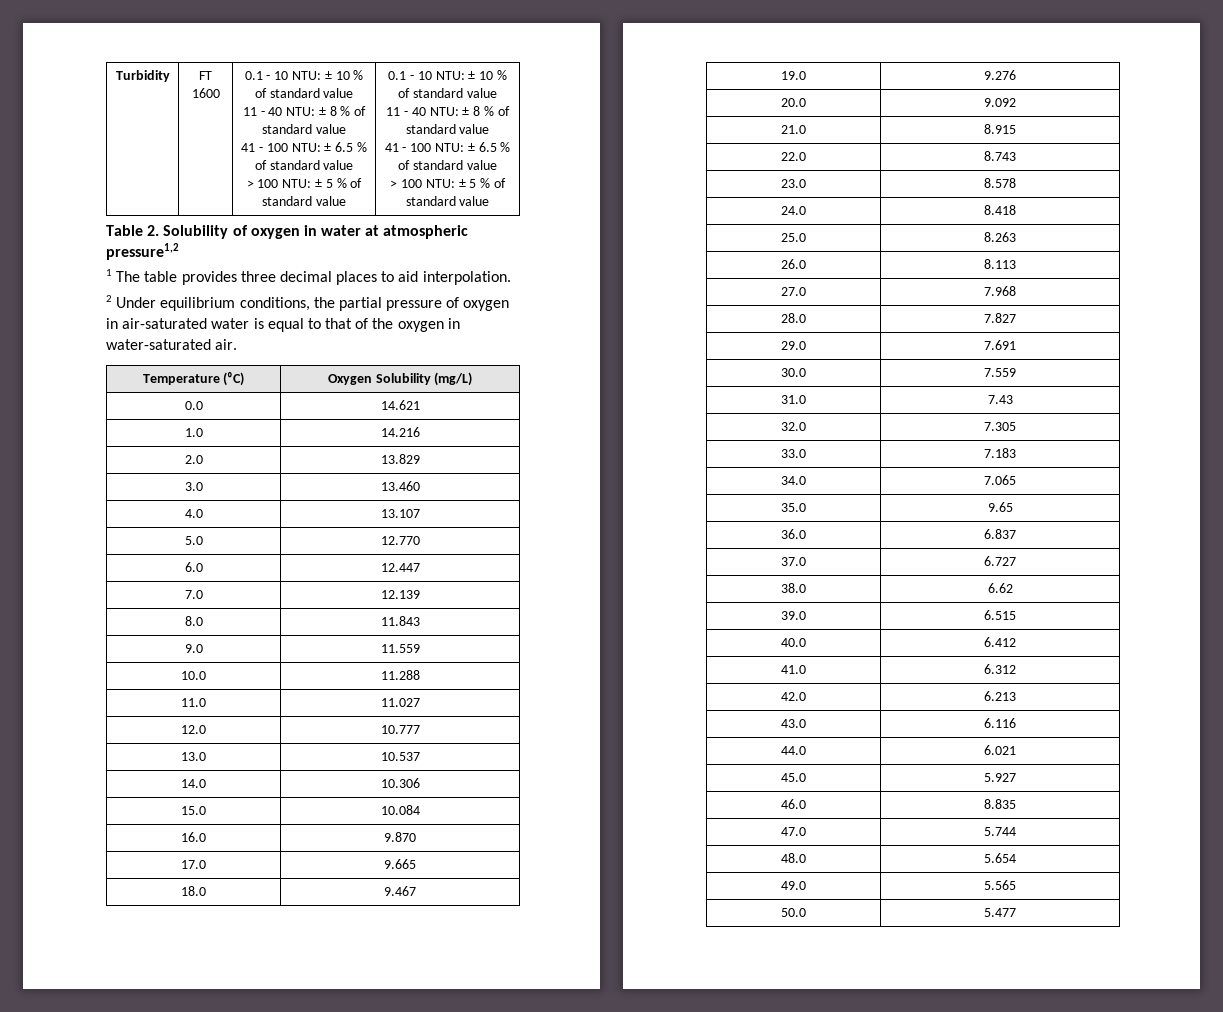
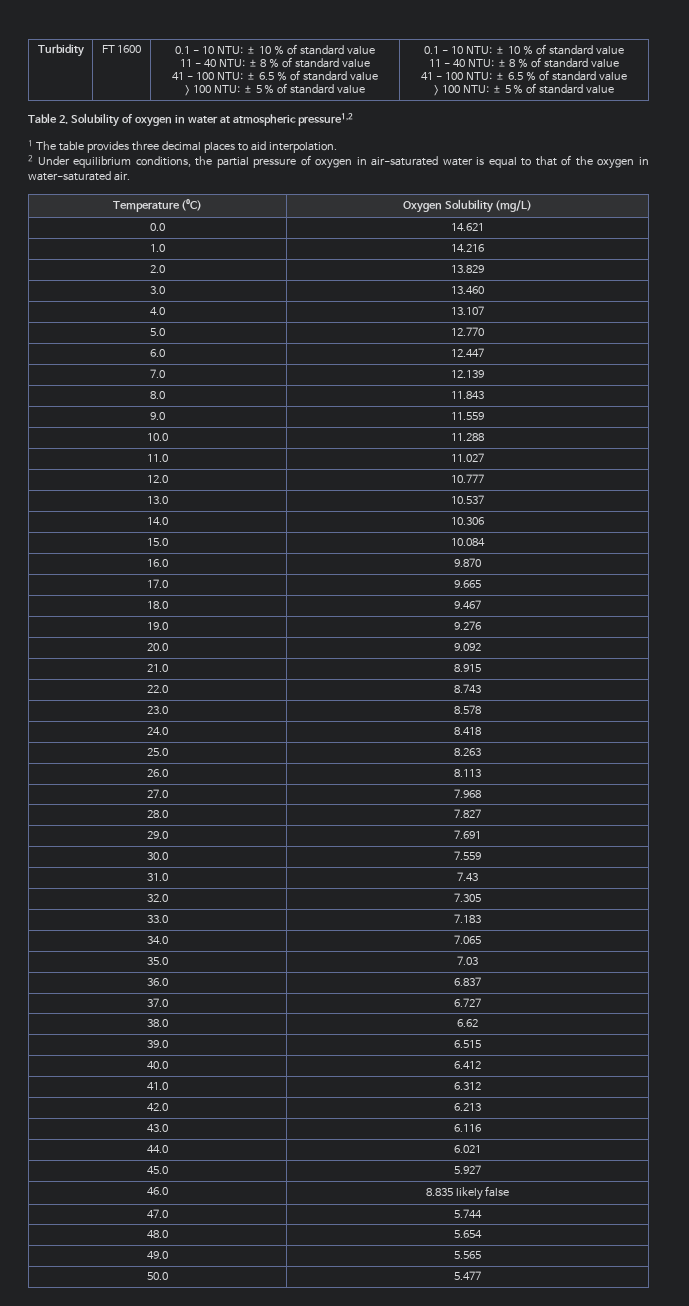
- 35.0 | 9.65
+ 35.0 | 7.03
- 46.0 | 8.835
+ 46.0 | 8.835 likely false

